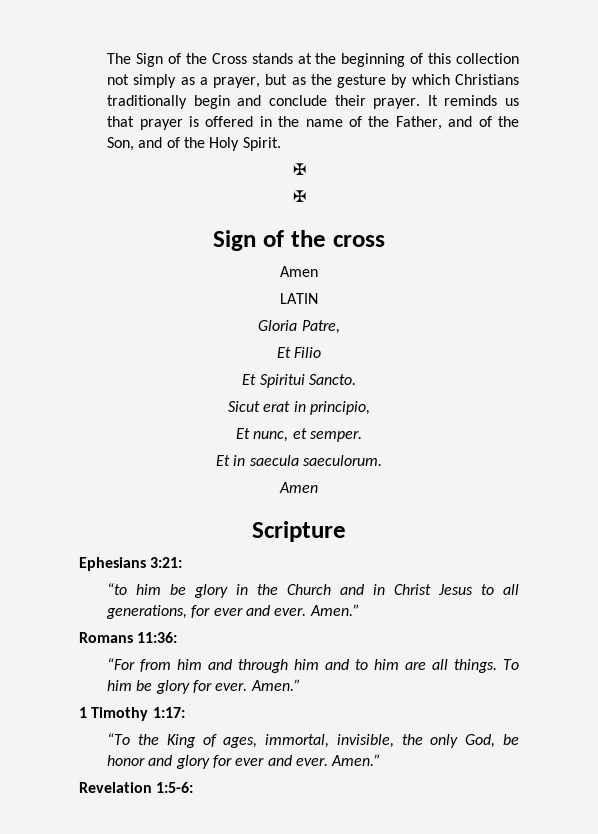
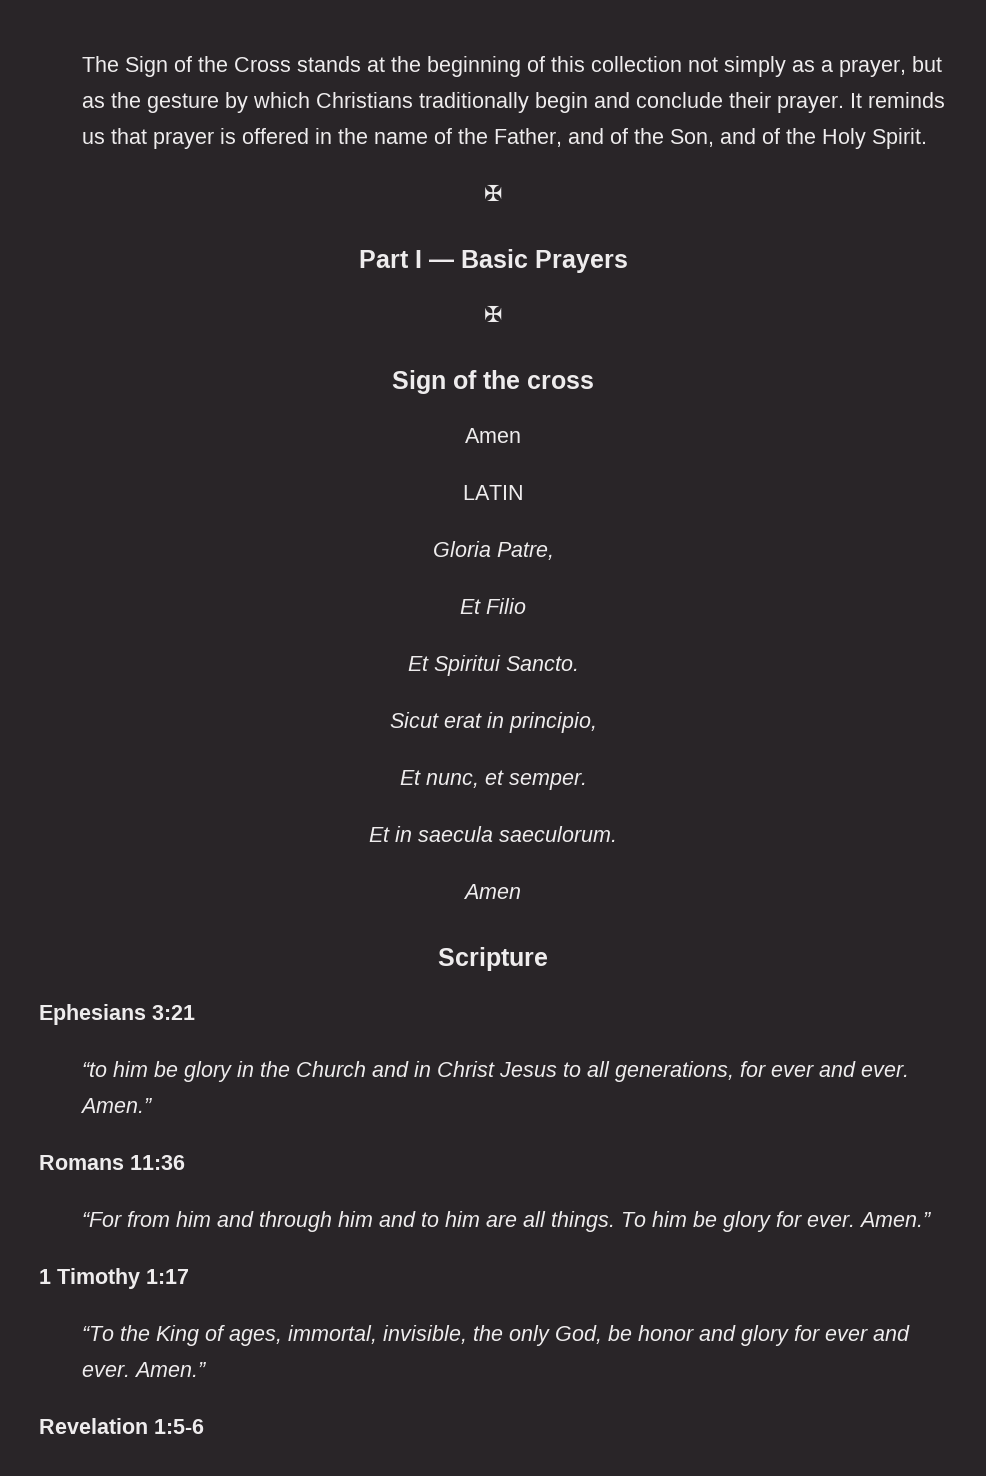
+ Part I — Basic Prayers
- Ephesians 3:21:
+ Ephesians 3:21
- Romans 11:36:
+ Romans 11:36
- 1 Timothy 1:17:
+ 1 Timothy 1:17
- Revelation 1:5-6:
+ Revelation 1:5-6

